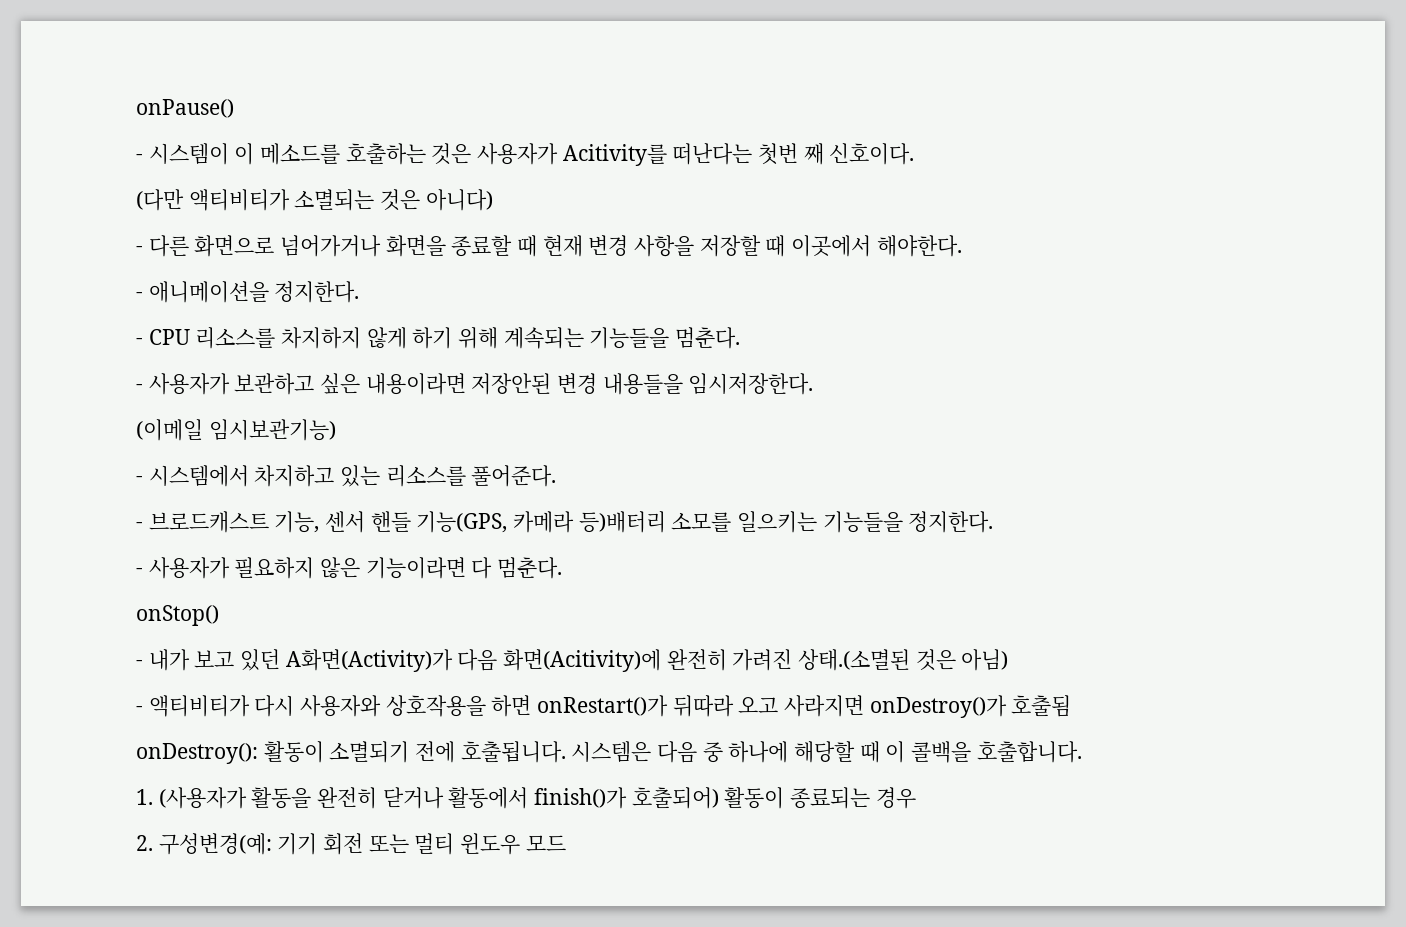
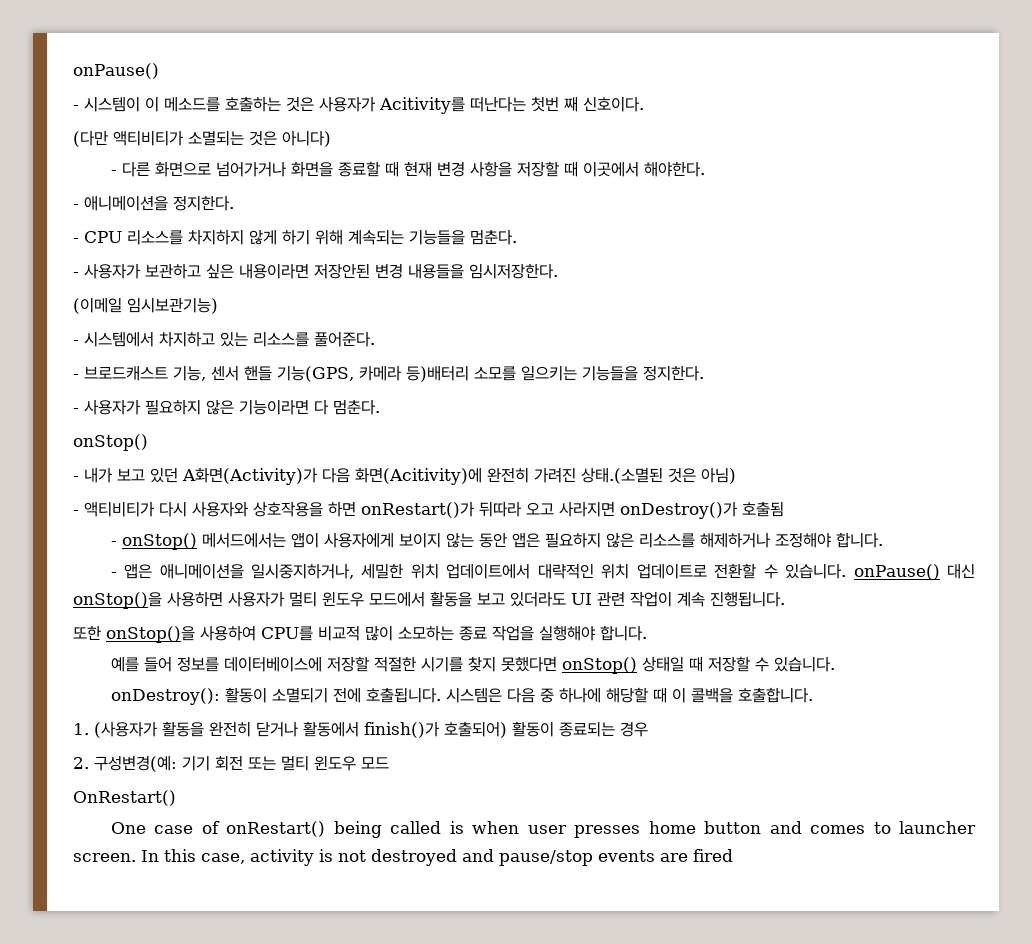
+ - onStop() 메서드에서는 앱이 사용자에게 보이지 않는 동안 앱은 필요하지 않은 리소스를 해제하거나 조정해야 합니다.
+ - 앱은 애니메이션을 일시중지하거나, 세밀한 위치 업데이트에서 대략적인 위치 업데이트로 전환할 수 있습니다. onPause() 대신 onStop()을 사용하면 사용자가 멀티 윈도우 모드에서 활동을 보고 있더라도 UI 관련 작업이 계속 진행됩니다.
+ 또한 onStop()을 사용하여 CPU를 비교적 많이 소모하는 종료 작업을 실행해야 합니다.
+ 예를 들어 정보를 데이터베이스에 저장할 적절한 시기를 찾지 못했다면 onStop() 상태일 때 저장할 수 있습니다.
+ OnRestart()
+ One case of onRestart() being called is when user presses home button and comes to launcher screen. In this case, activity is not destroyed and pause/stop events are fired

